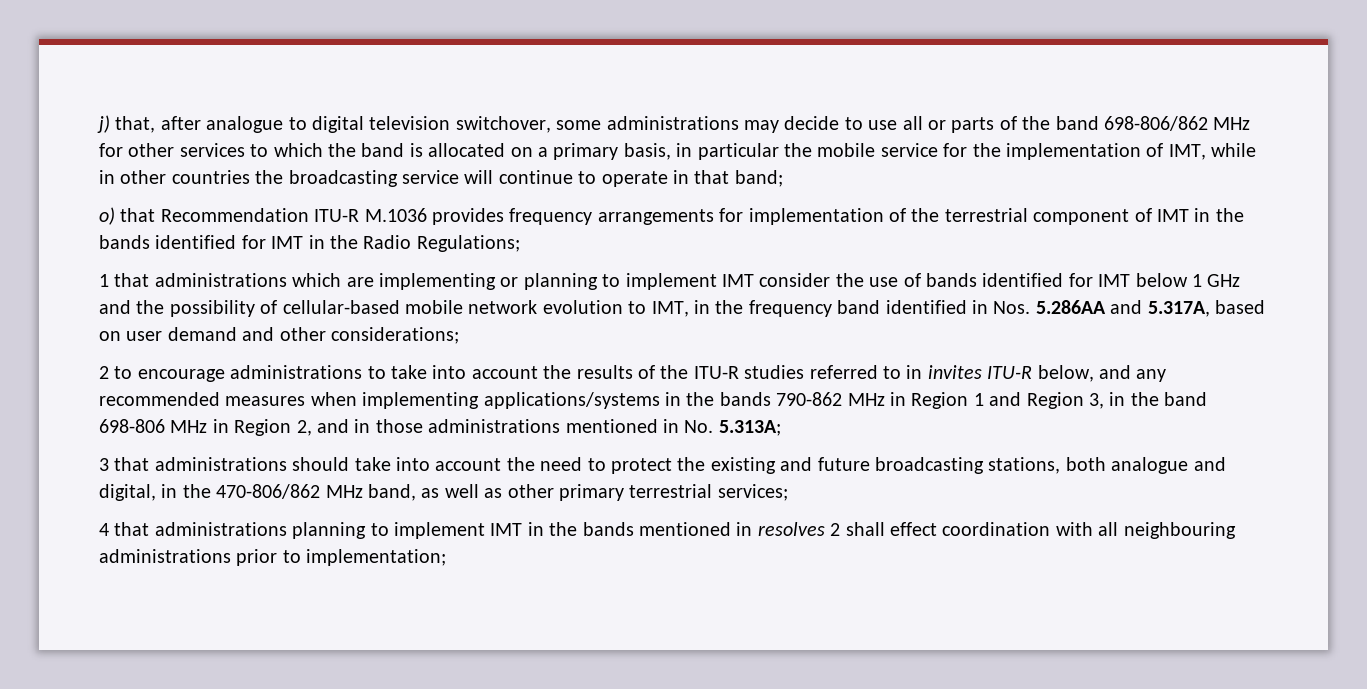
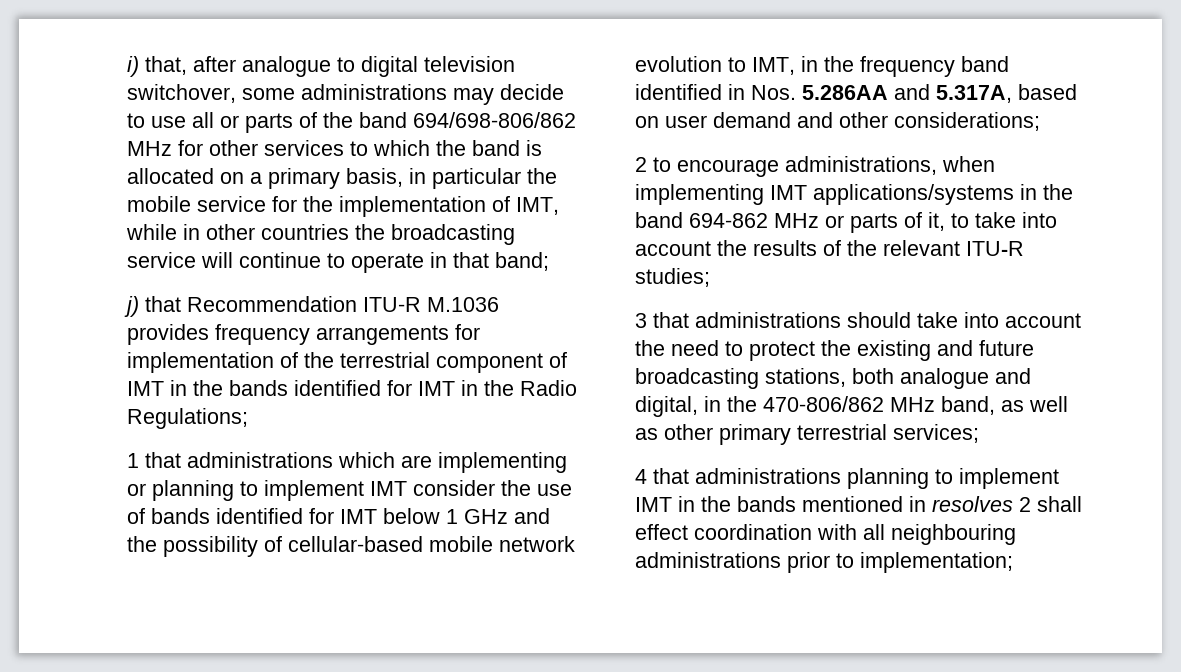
- j) that, after analogue to digital television switchover, some administrations may decide to use all or parts of the band 698-806/862 MHz for other services to which the band is allocated on a primary basis, in particular the mobile service for the implementation of IMT, while in other countries the broadcasting service will continue to operate in that band;
+ i) that, after analogue to digital television switchover, some administrations may decide to use all or parts of the band 694/698-806/862 MHz for other services to which the band is allocated on a primary basis, in particular the mobile service for the implementation of IMT, while in other countries the broadcasting service will continue to operate in that band;
- o) that Recommendation ITU-R M.1036 provides frequency arrangements for implementation of the terrestrial component of IMT in the bands identified for IMT in the Radio Regulations;
+ j) that Recommendation ITU-R M.1036 provides frequency arrangements for implementation of the terrestrial component of IMT in the bands identified for IMT in the Radio Regulations;
- 2 to encourage administrations to take into account the results of the ITU-R studies referred to in invites ITU-R below, and any recommended measures when implementing applications/systems in the bands 790-862 MHz in Region 1 and Region 3, in the band 698-806 MHz in Region 2, and in those administrations mentioned in No. 5.313A;
+ 2 to encourage administrations, when implementing IMT applications/systems in the band 694-862 MHz or parts of it, to take into account the results of the relevant ITU-R studies;

